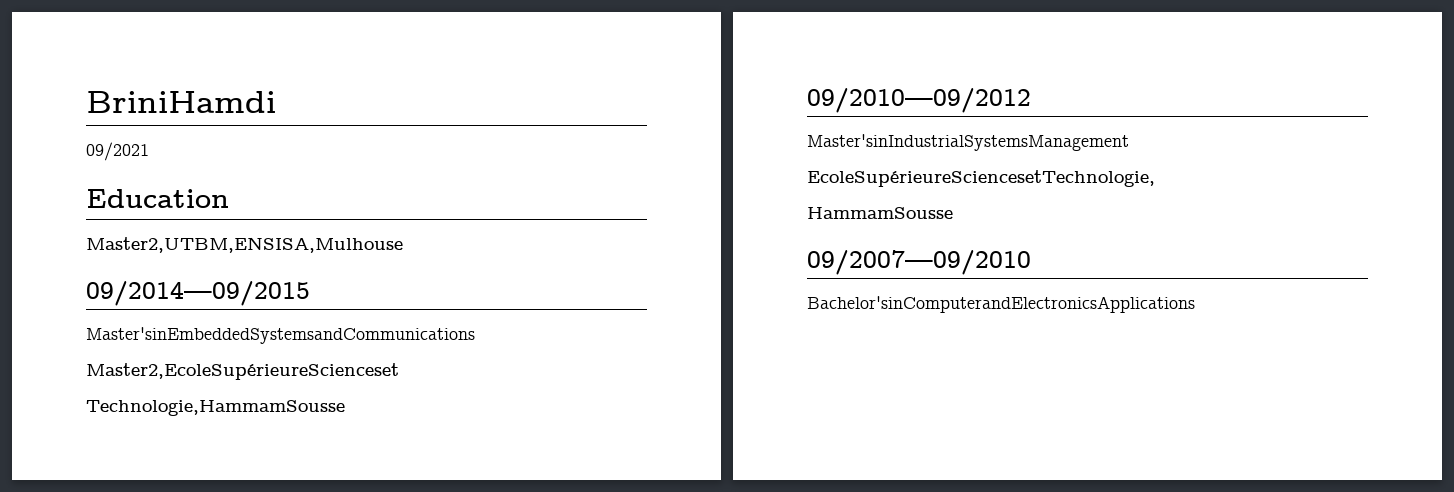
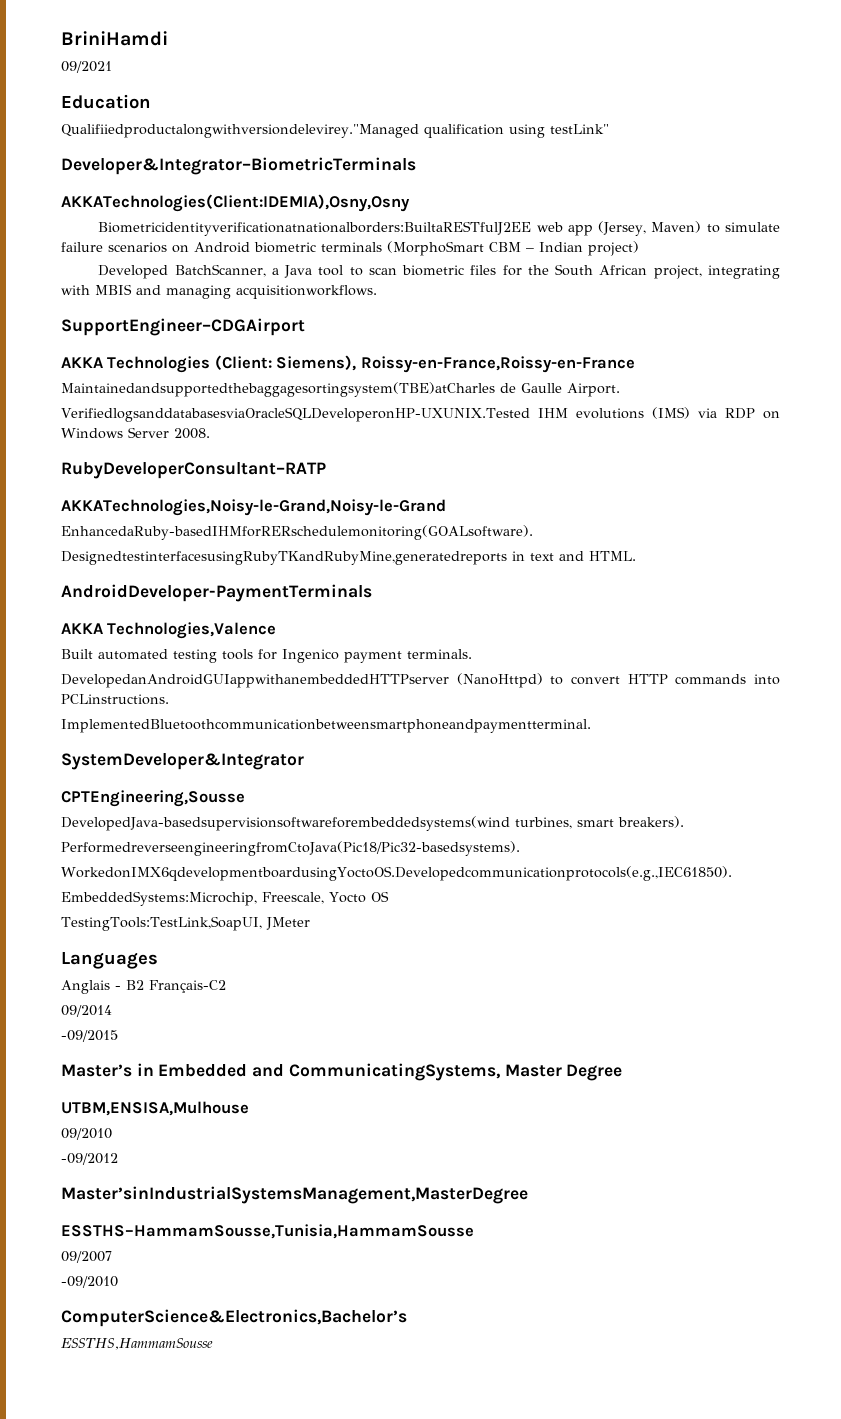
- Master2,UTBM,ENSISA,Mulhouse
- 09/2014—09/2015
- Master'sinEmbeddedSystemsandCommunications
- Master2,EcoleSupérieureScienceset
- Technologie,HammamSousse
- 09/2010—09/2012
- Master'sinIndustrialSystemsManagement
- EcoleSupérieureSciencesetTechnologie,
- HammamSousse
- 09/2007—09/2010
- Bachelor'sinComputerandElectronicsApplications
+ Qualifiiedproductalongwithversiondelevirey."Managed qualification using testLink"
+ Developer&Integrator–BiometricTerminals
+ AKKATechnologies(Client:IDEMIA),Osny,Osny
+ Biometricidentityverificationatnationalborders:BuiltaRESTfulJ2EE web app (Jersey, Maven) to simulate failure scenarios on Android biometric terminals (MorphoSmart CBM – Indian project)
+ Developed BatchScanner, a Java tool to scan biometric files for the South African project, integrating with MBIS and managing acquisitionworkflows.
+ SupportEngineer–CDGAirport
+ AKKA Technologies (Client: Siemens), Roissy-en-France,Roissy-en-France
+ Maintainedandsupportedthebaggagesortingsystem(TBE)atCharles de Gaulle Airport.
+ VerifiedlogsanddatabasesviaOracleSQLDeveloperonHP-UXUNIX.Tested IHM evolutions (IMS) via RDP on Windows Server 2008.
+ RubyDeveloperConsultant–RATP
+ AKKATechnologies,Noisy-le-Grand,Noisy-le-Grand
+ EnhancedaRuby-basedIHMforRERschedulemonitoring(GOALsoftware).
+ DesignedtestinterfacesusingRubyTKandRubyMine,generatedreports in text and HTML.
+ AndroidDeveloper-PaymentTerminals
+ AKKA Technologies,Valence
+ Built automated testing tools for Ingenico payment terminals.
+ DevelopedanAndroidGUIappwithanembeddedHTTPserver (NanoHttpd) to convert HTTP commands into PCLinstructions.
+ ImplementedBluetoothcommunicationbetweensmartphoneandpaymentterminal.
+ SystemDeveloper&Integrator
+ CPTEngineering,Sousse
+ DevelopedJava-basedsupervisionsoftwareforembeddedsystems(wind turbines, smart breakers).
+ PerformedreverseengineeringfromCtoJava(Pic18/Pic32-basedsystems).
+ WorkedonIMX6qdevelopmentboardusingYoctoOS.Developedcommunicationprotocols(e.g.,IEC61850).
+ EmbeddedSystems:Microchip, Freescale, Yocto OS
+ TestingTools:TestLink,SoapUI, JMeter
+ Languages
+ Anglais - B2 Français-C2
+ 09/2014
+ -09/2015
+ Master’s in Embedded and CommunicatingSystems, Master Degree
+ UTBM,ENSISA,Mulhouse
+ 09/2010
+ -09/2012
+ Master’sinIndustrialSystemsManagement,MasterDegree
+ ESSTHS–HammamSousse,Tunisia,HammamSousse
+ 09/2007
+ -09/2010
+ ComputerScience&Electronics,Bachelor’s
+ ESSTHS,HammamSousse

